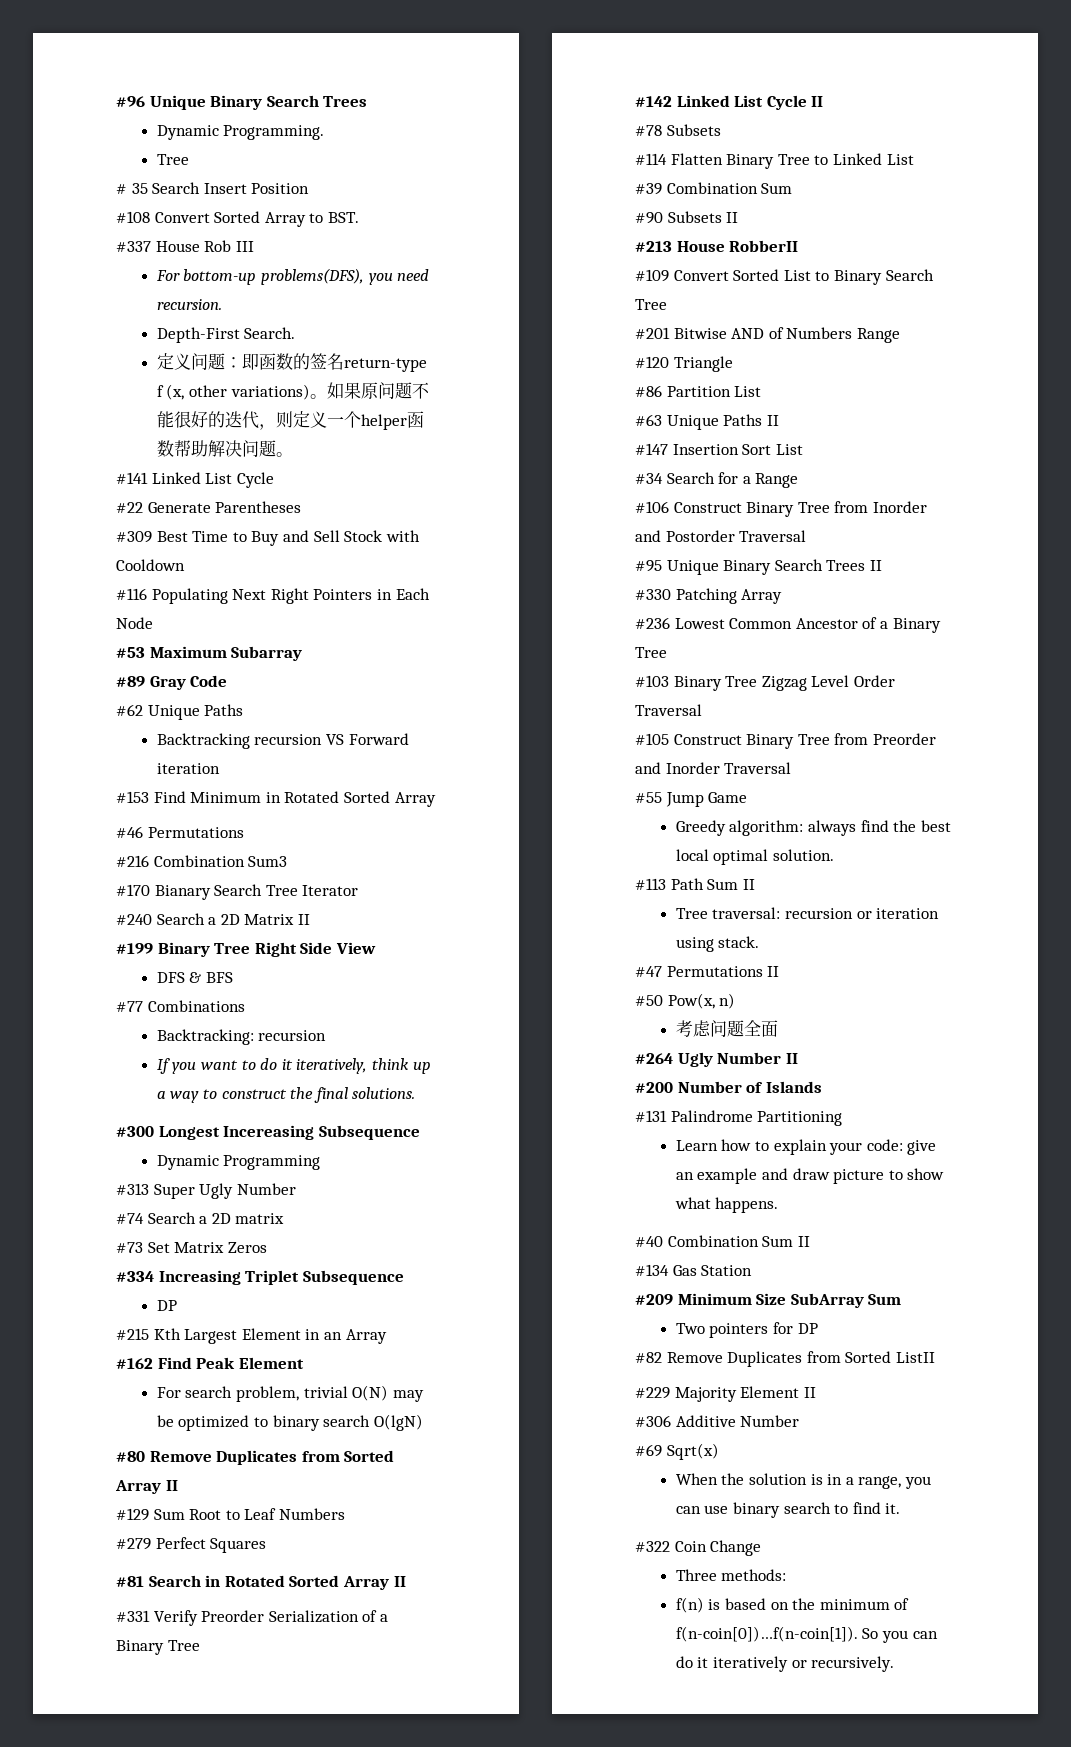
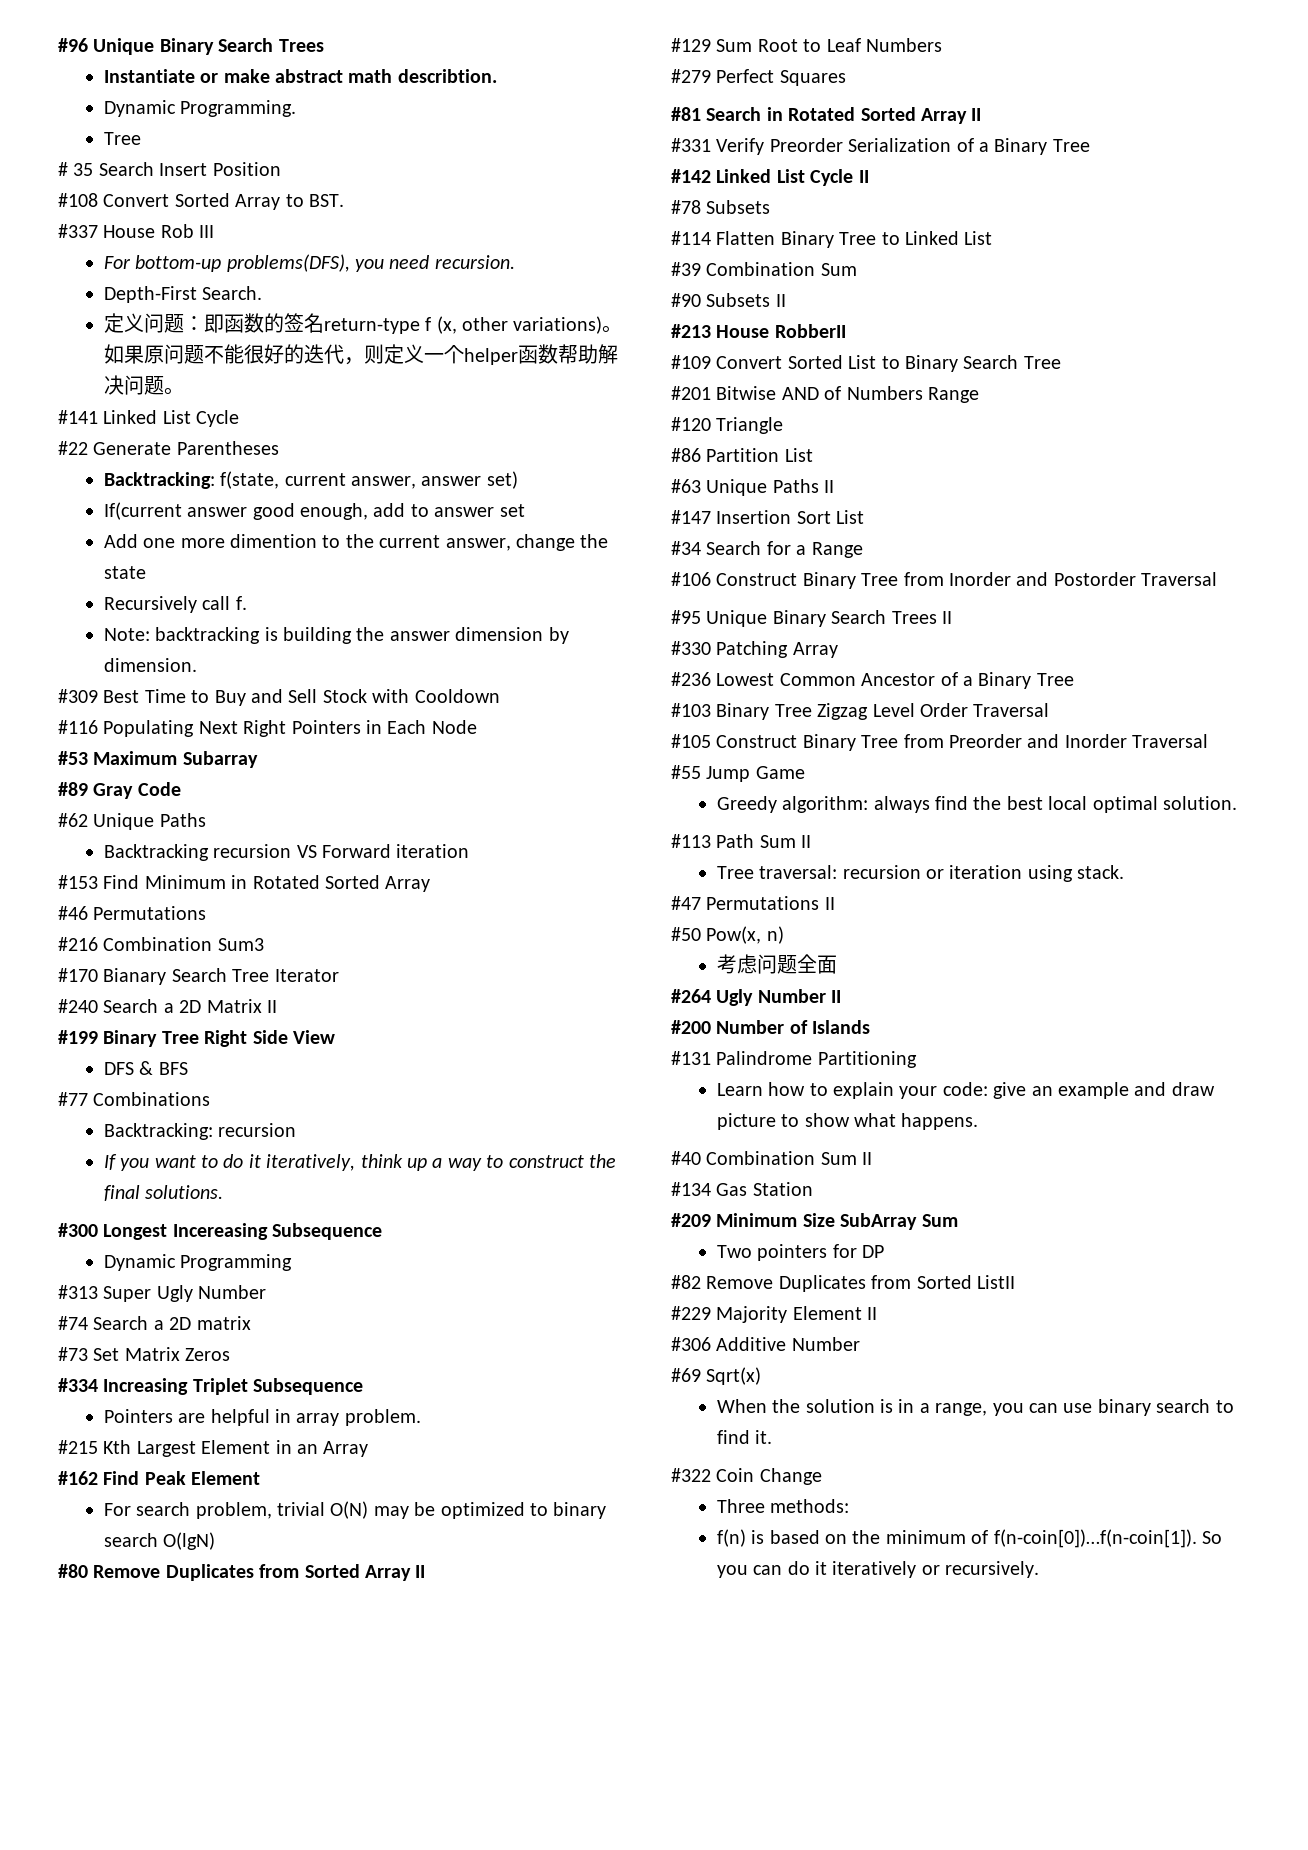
+ Instantiate or make abstract math describtion.
+ Backtracking: f(state, current answer, answer set)
+ If(current answer good enough, add to answer set
+ Add one more dimention to the current answer, change the state
+ Recursively call f.
+ Note: backtracking is building the answer dimension by dimension.
  #334 Increasing Triplet Subsequence
- DP
+ Pointers are helpful in array problem.

